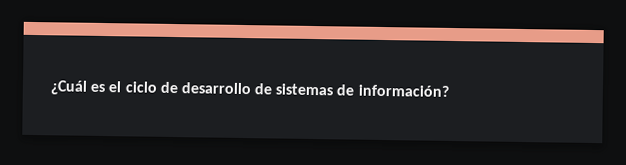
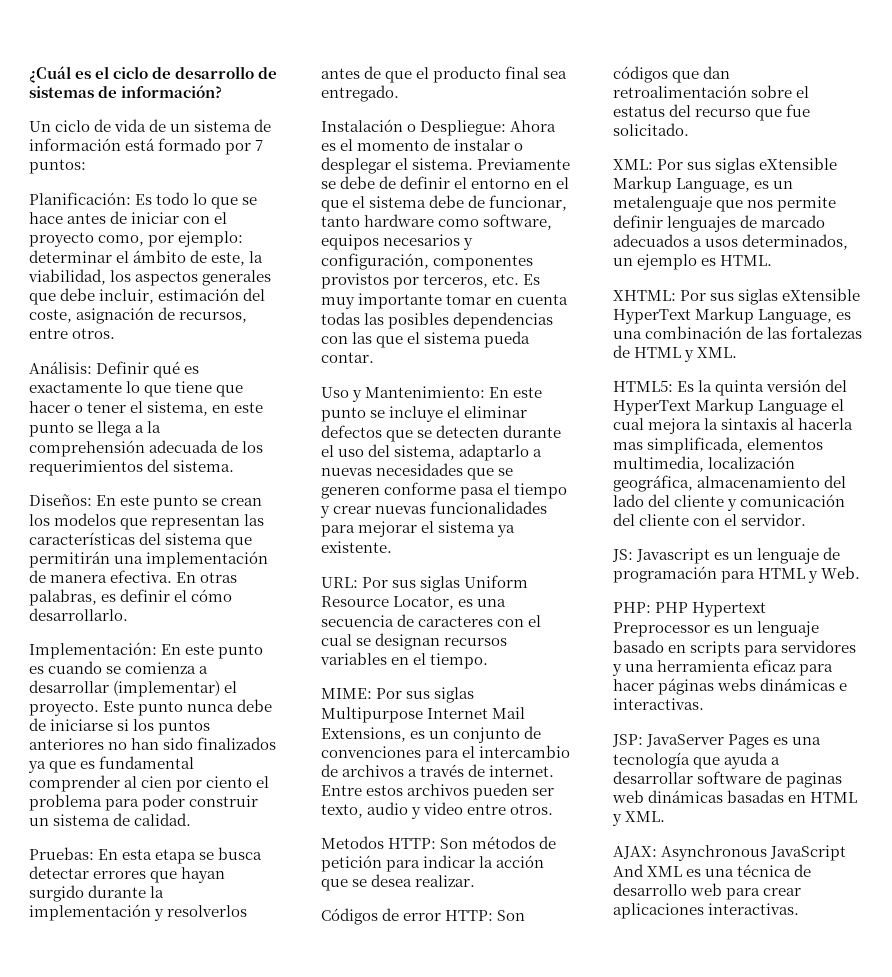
+ Un ciclo de vida de un sistema de información está formado por 7 puntos:
+ Planificación: Es todo lo que se hace antes de iniciar con el proyecto como, por ejemplo: determinar el ámbito de este, la viabilidad, los aspectos generales que debe incluir, estimación del coste, asignación de recursos, entre otros.
+ Análisis: Definir qué es exactamente lo que tiene que hacer o tener el sistema, en este punto se llega a la comprehensión adecuada de los requerimientos del sistema.
+ Diseños: En este punto se crean los modelos que representan las características del sistema que permitirán una implementación de manera efectiva. En otras palabras, es definir el cómo desarrollarlo.
+ Implementación: En este punto es cuando se comienza a desarrollar (implementar) el proyecto. Este punto nunca debe de iniciarse si los puntos anteriores no han sido finalizados ya que es fundamental comprender al cien por ciento el problema para poder construir un sistema de calidad.
+ Pruebas: En esta etapa se busca detectar errores que hayan surgido durante la implementación y resolverlos antes de que el producto final sea entregado.
+ Instalación o Despliegue: Ahora es el momento de instalar o desplegar el sistema. Previamente se debe de definir el entorno en el que el sistema debe de funcionar, tanto hardware como software, equipos necesarios y configuración, componentes provistos por terceros, etc. Es muy importante tomar en cuenta todas las posibles dependencias con las que el sistema pueda contar.
+ Uso y Mantenimiento: En este punto se incluye el eliminar defectos que se detecten durante el uso del sistema, adaptarlo a nuevas necesidades que se generen conforme pasa el tiempo y crear nuevas funcionalidades para mejorar el sistema ya existente.
+ URL: Por sus siglas Uniform Resource Locator, es una secuencia de caracteres con el cual se designan recursos variables en el tiempo.
+ MIME: Por sus siglas Multipurpose Internet Mail Extensions, es un conjunto de convenciones para el intercambio de archivos a través de internet. Entre estos archivos pueden ser texto, audio y video entre otros.
+ Metodos HTTP: Son métodos de petición para indicar la acción que se desea realizar.
+ Códigos de error HTTP: Son códigos que dan retroalimentación sobre el estatus del recurso que fue solicitado.
+ XML: Por sus siglas eXtensible Markup Language, es un metalenguaje que nos permite definir lenguajes de marcado adecuados a usos determinados, un ejemplo es HTML.
+ XHTML: Por sus siglas eXtensible HyperText Markup Language, es una combinación de las fortalezas de HTML y XML.
+ HTML5: Es la quinta versión del HyperText Markup Language el cual mejora la sintaxis al hacerla mas simplificada, elementos multimedia, localización geográfica, almacenamiento del lado del cliente y comunicación del cliente con el servidor.
+ JS: Javascript es un lenguaje de programación para HTML y Web.
+ PHP: PHP Hypertext Preprocessor es un lenguaje basado en scripts para servidores y una herramienta eficaz para hacer páginas webs dinámicas e interactivas.
+ JSP: JavaServer Pages es una tecnología que ayuda a desarrollar software de paginas web dinámicas basadas en HTML y XML.
+ AJAX: Asynchronous JavaScript And XML es una técnica de desarrollo web para crear aplicaciones interactivas.

